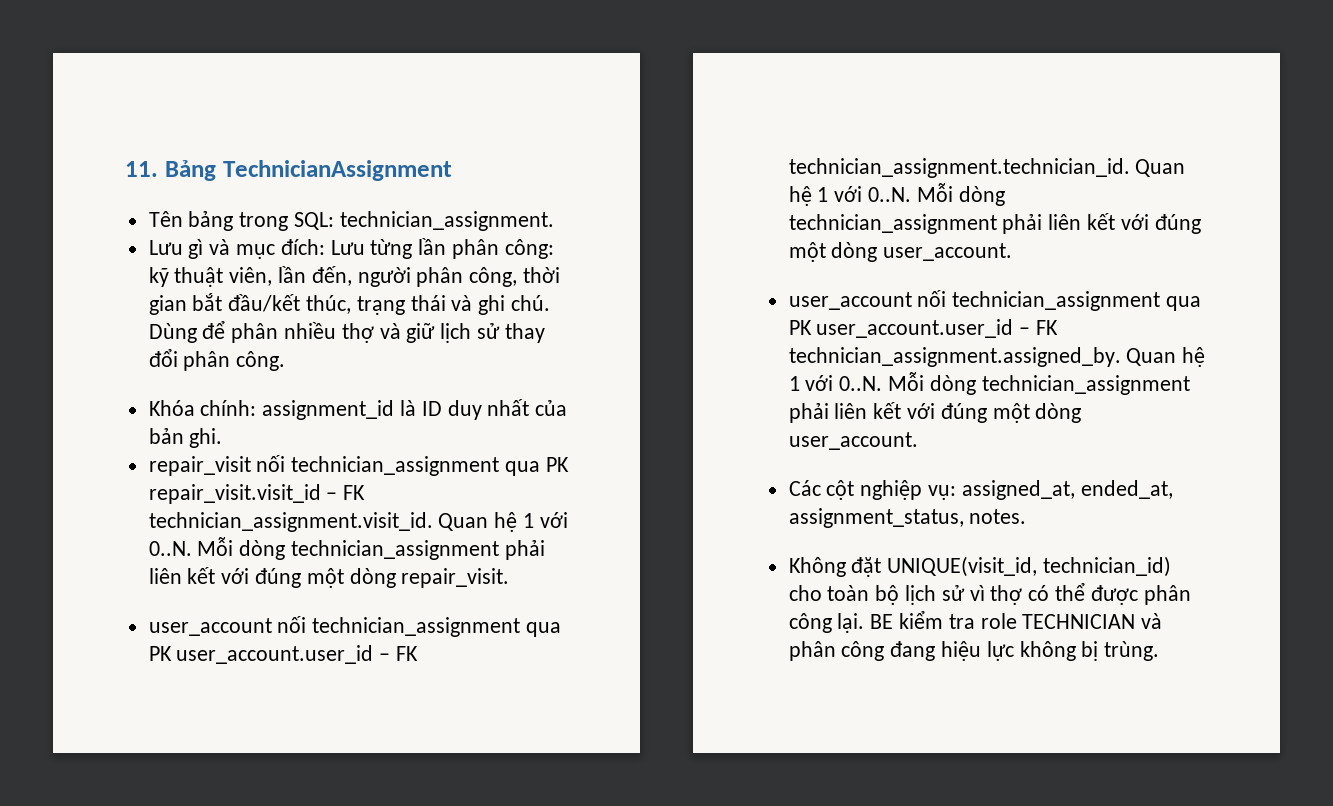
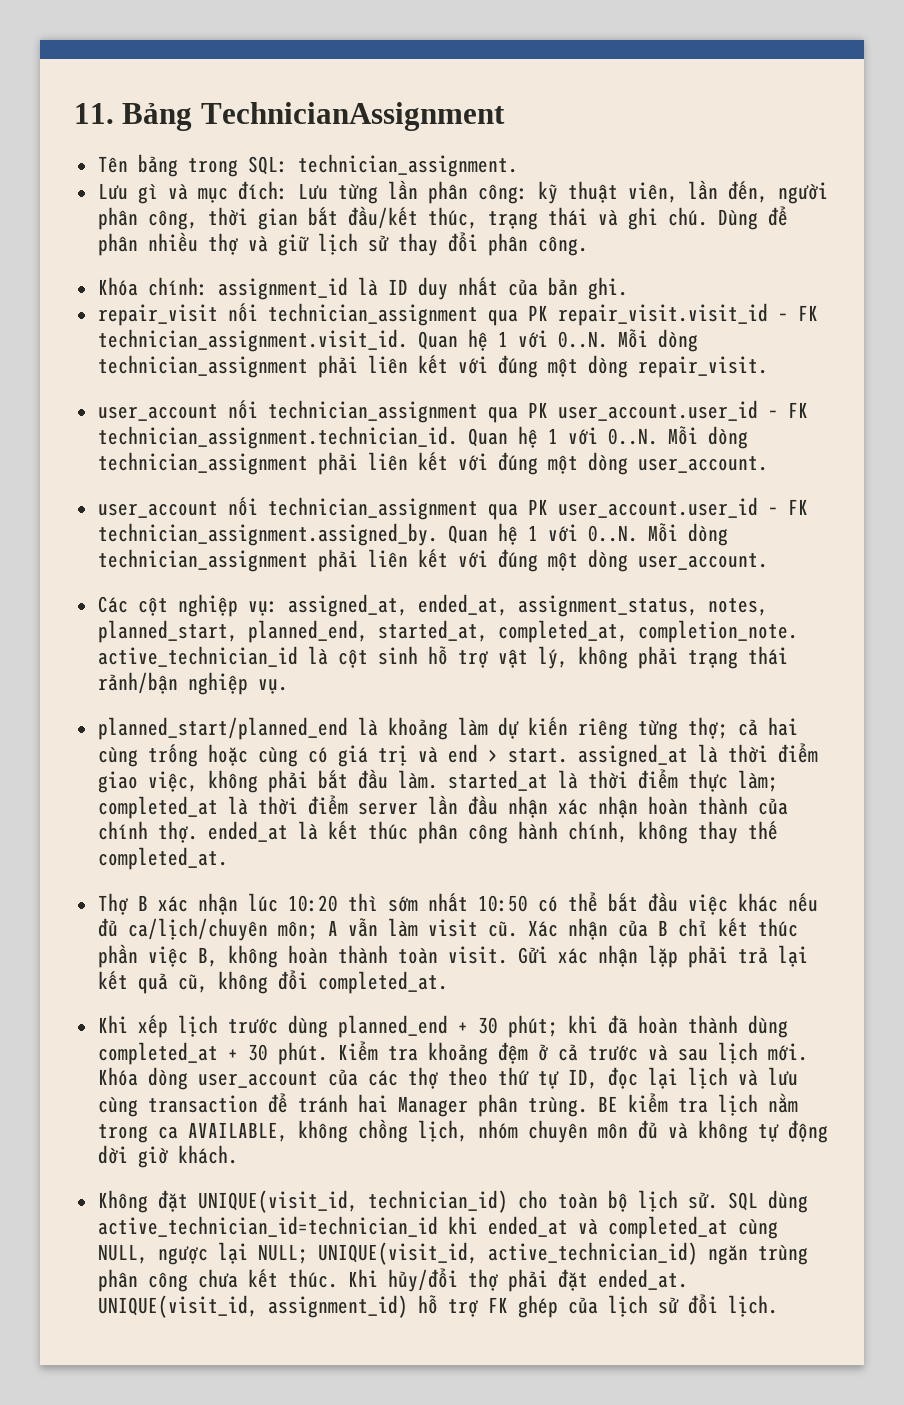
- Các cột nghiệp vụ: assigned_at, ended_at, assignment_status, notes.
+ Các cột nghiệp vụ: assigned_at, ended_at, assignment_status, notes, planned_start, planned_end, started_at, completed_at, completion_note. active_technician_id là cột sinh hỗ trợ vật lý, không phải trạng thái rảnh/bận nghiệp vụ.
+ planned_start/planned_end là khoảng làm dự kiến riêng từng thợ; cả hai cùng trống hoặc cùng có giá trị và end > start. assigned_at là thời điểm giao việc, không phải bắt đầu làm. started_at là thời điểm thực làm; completed_at là thời điểm server lần đầu nhận xác nhận hoàn thành của chính thợ. ended_at là kết thúc phân công hành chính, không thay thế completed_at.
+ Thợ B xác nhận lúc 10:20 thì sớm nhất 10:50 có thể bắt đầu việc khác nếu đủ ca/lịch/chuyên môn; A vẫn làm visit cũ. Xác nhận của B chỉ kết thúc phần việc B, không hoàn thành toàn visit. Gửi xác nhận lặp phải trả lại kết quả cũ, không đổi completed_at.
+ Khi xếp lịch trước dùng planned_end + 30 phút; khi đã hoàn thành dùng completed_at + 30 phút. Kiểm tra khoảng đệm ở cả trước và sau lịch mới. Khóa dòng user_account của các thợ theo thứ tự ID, đọc lại lịch và lưu cùng transaction để tránh hai Manager phân trùng. BE kiểm tra lịch nằm trong ca AVAILABLE, không chồng lịch, nhóm chuyên môn đủ và không tự động dời giờ khách.
- Không đặt UNIQUE(visit_id, technician_id) cho toàn bộ lịch sử vì thợ có thể được phân công lại. BE kiểm tra role TECHNICIAN và phân công đang hiệu lực không bị trùng.
+ Không đặt UNIQUE(visit_id, technician_id) cho toàn bộ lịch sử. SQL dùng active_technician_id=technician_id khi ended_at và completed_at cùng NULL, ngược lại NULL; UNIQUE(visit_id, active_technician_id) ngăn trùng phân công chưa kết thúc. Khi hủy/đổi thợ phải đặt ended_at. UNIQUE(visit_id, assignment_id) hỗ trợ FK ghép của lịch sử đổi lịch.

